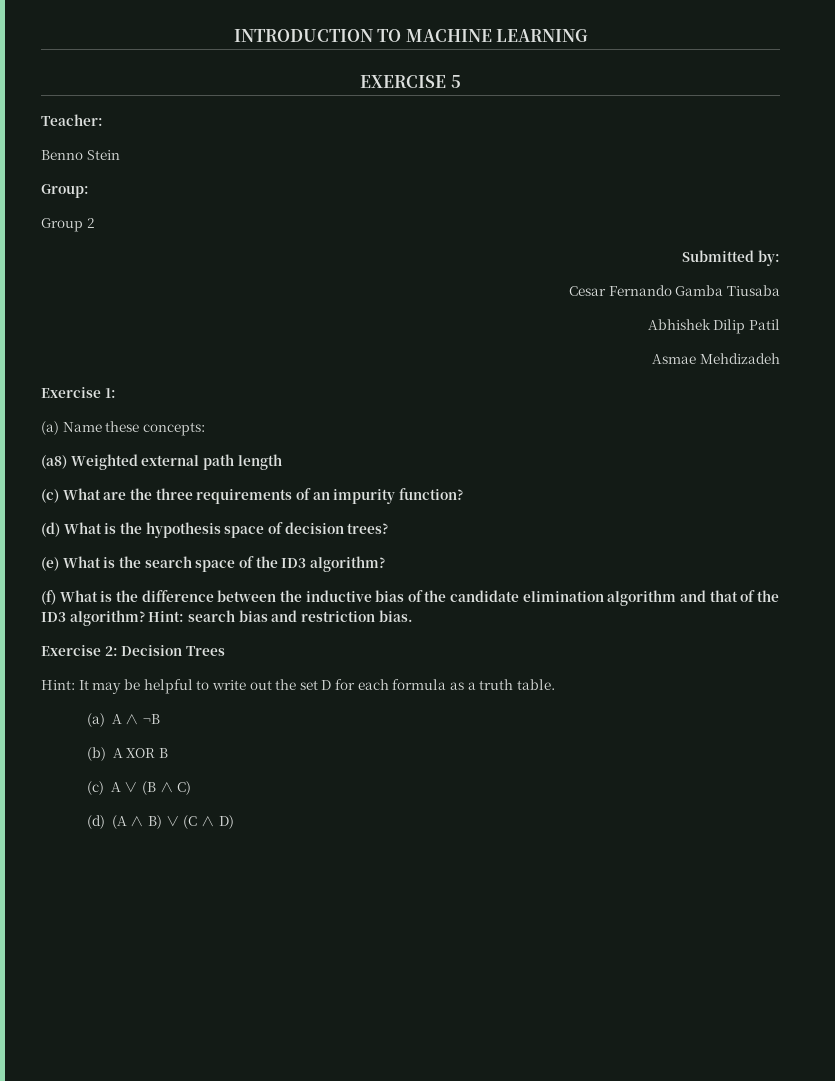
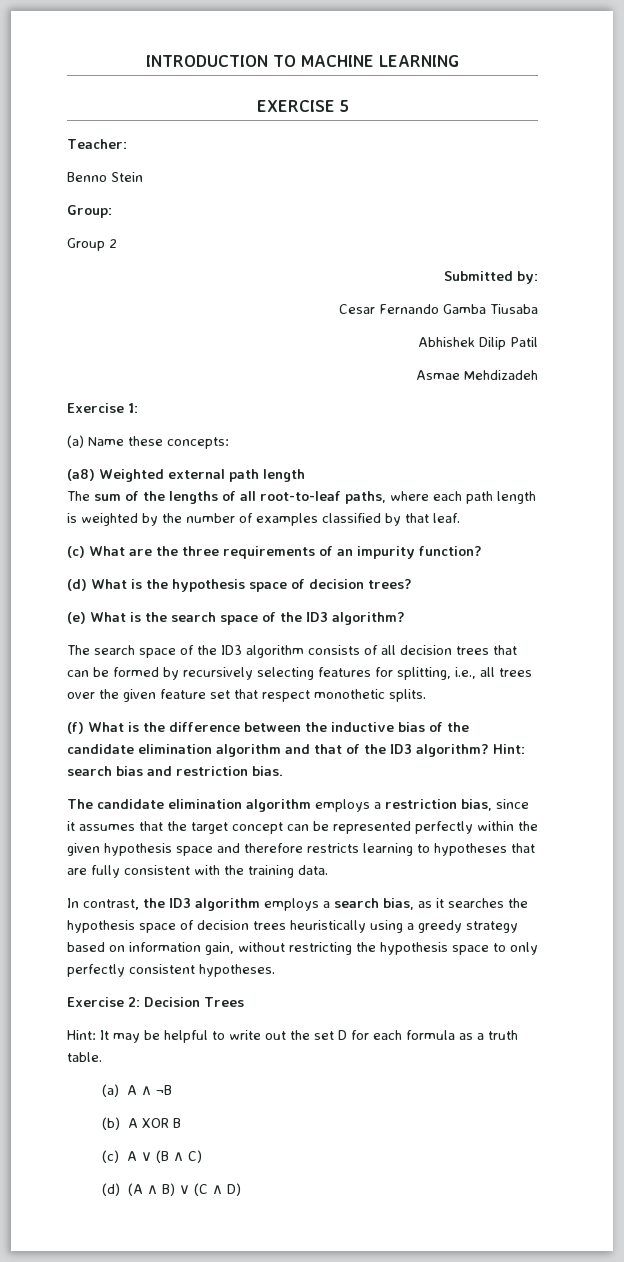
+ The sum of the lengths of all root-to-leaf paths, where each path length is weighted by the number of examples classified by that leaf.
+ The search space of the ID3 algorithm consists of all decision trees that can be formed by recursively selecting features for splitting, i.e., all trees over the given feature set that respect monothetic splits.
+ The candidate elimination algorithm employs a restriction bias, since it assumes that the target concept can be represented perfectly within the given hypothesis space and therefore restricts learning to hypotheses that are fully consistent with the training data.
+ In contrast, the ID3 algorithm employs a search bias, as it searches the hypothesis space of decision trees heuristically using a greedy strategy based on information gain, without restricting the hypothesis space to only perfectly consistent hypotheses.

